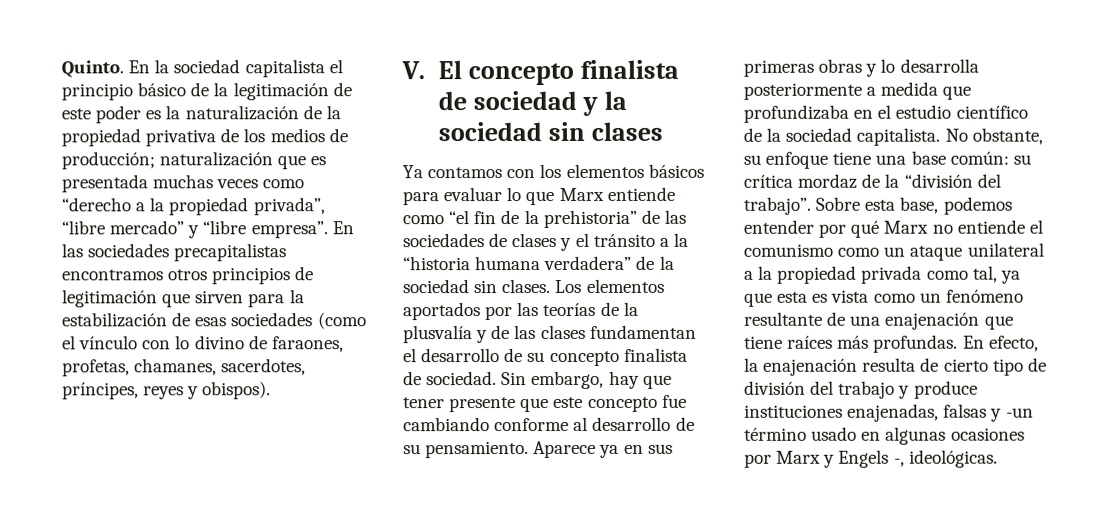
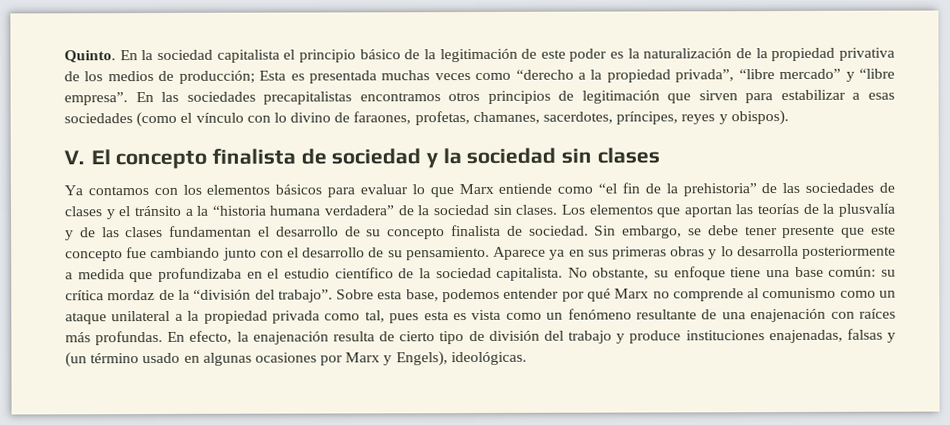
- En la sociedad capitalista el principio básico de la legitimación de este poder es la naturalización de la propiedad privativa de los medios de producción; naturalización que es presentada muchas veces como “derecho a la propiedad privada”, “libre mercado” y “libre empresa”.
+ En la sociedad capitalista el principio básico de la legitimación de este poder es la naturalización de la propiedad privativa de los medios de producción; Esta es presentada muchas veces como “derecho a la propiedad privada”, “libre mercado” y “libre empresa”.
- En las sociedades precapitalistas encontramos otros principios de legitimación que sirven para la estabilización de esas sociedades (como el vínculo con lo divino de faraones, profetas, chamanes, sacerdotes, príncipes, reyes y obispos).
+ En las sociedades precapitalistas encontramos otros principios de legitimación que sirven para estabilizar a esas sociedades (como el vínculo con lo divino de faraones, profetas, chamanes, sacerdotes, príncipes, reyes y obispos).
- Los elementos aportados por las teorías de la plusvalía y de las clases fundamentan el desarrollo de su concepto finalista de sociedad.
+ Los elementos que aportan las teorías de la plusvalía y de las clases fundamentan el desarrollo de su concepto finalista de sociedad.
- Sin embargo, hay que tener presente que este concepto fue cambiando conforme al desarrollo de su pensamiento.
+ Sin embargo, se debe tener presente que este concepto fue cambiando junto con el desarrollo de su pensamiento.
- Sobre esta base, podemos entender por qué Marx no entiende el comunismo como un ataque unilateral a la propiedad privada como tal, ya que esta es vista como un fenómeno resultante de una enajenación que tiene raíces más profundas.
+ Sobre esta base, podemos entender por qué Marx no comprende al comunismo como un ataque unilateral a la propiedad privada como tal, pues esta es vista como un fenómeno resultante de una enajenación con raíces más profundas.
- En efecto, la enajenación resulta de cierto tipo de división del trabajo y produce instituciones enajenadas, falsas y -un término usado en algunas ocasiones por Marx y Engels -, ideológicas.
+ En efecto, la enajenación resulta de cierto tipo de división del trabajo y produce instituciones enajenadas, falsas y (un término usado en algunas ocasiones por Marx y Engels), ideológicas.

